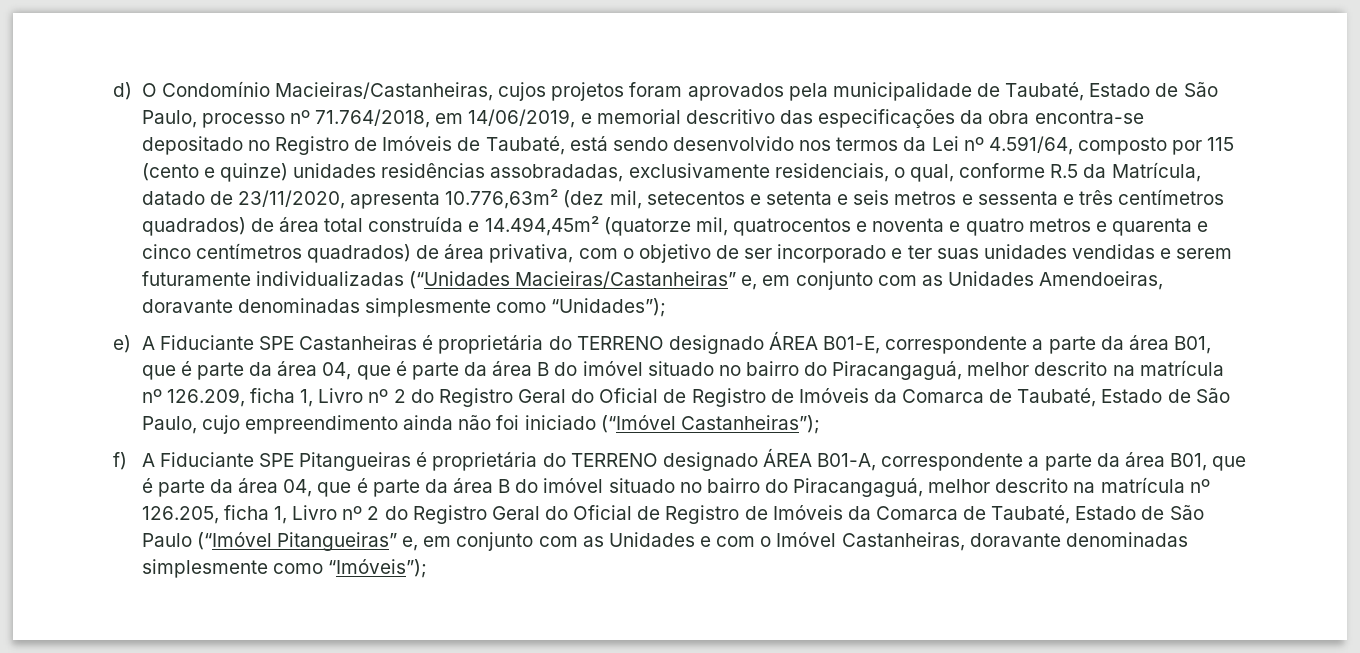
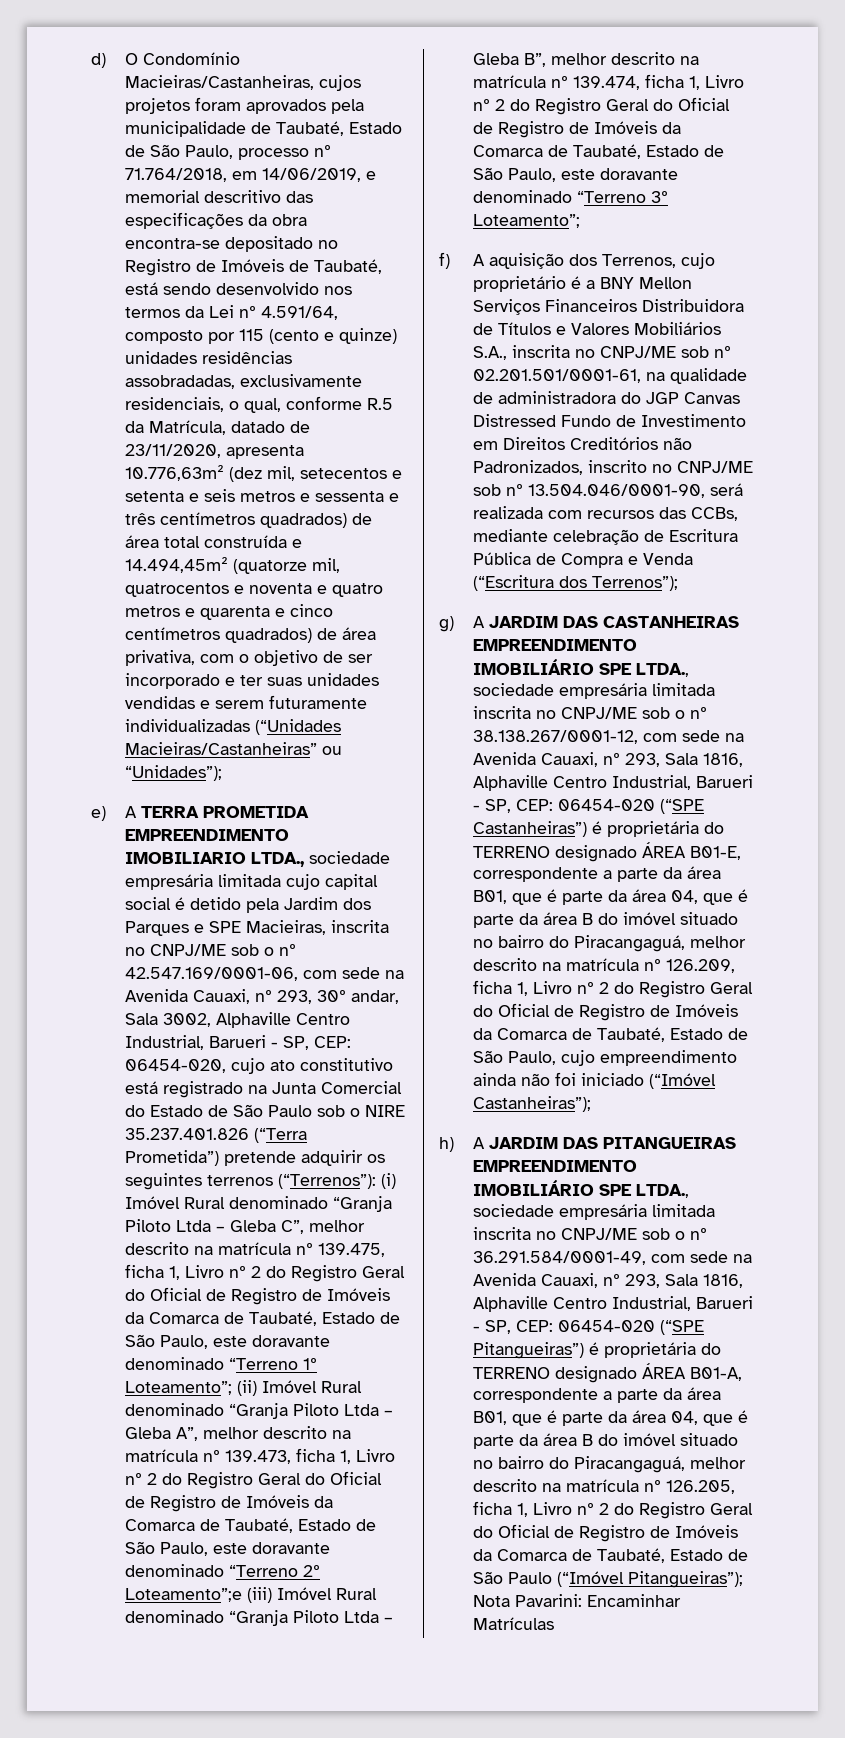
- d) O Condomínio Macieiras/Castanheiras, cujos projetos foram aprovados pela municipalidade de Taubaté, Estado de São Paulo, processo nº 71.764/2018, em 14/06/2019, e memorial descritivo das especificações da obra encontra-se depositado no Registro de Imóveis de Taubaté, está sendo desenvolvido nos termos da Lei nº 4.591/64, composto por 115 (cento e quinze) unidades residências assobradadas, exclusivamente residenciais, o qual, conforme R.5 da Matrícula, datado de 23/11/2020, apresenta 10.776,63m² (dez mil, setecentos e setenta e seis metros e sessenta e três centímetros quadrados) de área total construída e 14.494,45m² (quatorze mil, quatrocentos e noventa e quatro metros e quarenta e cinco centímetros quadrados) de área privativa, com o objetivo de ser incorporado e ter suas unidades vendidas e serem futuramente individualizadas (“Unidades Macieiras/Castanheiras” e, em conjunto com as Unidades Amendoeiras, doravante denominadas simplesmente como “Unidades”);
- e) A Fiduciante SPE Castanheiras é proprietária do TERRENO designado ÁREA B01-E, correspondente a parte da área B01, que é parte da área 04, que é parte da área B do imóvel situado no bairro do Piracangaguá, melhor descrito na matrícula nº 126.209, ficha 1, Livro nº 2 do Registro Geral do Oficial de Registro de Imóveis da Comarca de Taubaté, Estado de São Paulo, cujo empreendimento ainda não foi iniciado (“Imóvel Castanheiras”);
+ d) O Condomínio Macieiras/Castanheiras, cujos projetos foram aprovados pela municipalidade de Taubaté, Estado de São Paulo, processo nº 71.764/2018, em 14/06/2019, e memorial descritivo das especificações da obra encontra-se depositado no Registro de Imóveis de Taubaté, está sendo desenvolvido nos termos da Lei nº 4.591/64, composto por 115 (cento e quinze) unidades residências assobradadas, exclusivamente residenciais, o qual, conforme R.5 da Matrícula, datado de 23/11/2020, apresenta 10.776,63m² (dez mil, setecentos e setenta e seis metros e sessenta e três centímetros quadrados) de área total construída e 14.494,45m² (quatorze mil, quatrocentos e noventa e quatro metros e quarenta e cinco centímetros quadrados) de área privativa, com o objetivo de ser incorporado e ter suas unidades vendidas e serem futuramente individualizadas (“Unidades Macieiras/Castanheiras” ou “Unidades”);
+ e) A TERRA PROMETIDA EMPREENDIMENTO IMOBILIARIO LTDA., sociedade empresária limitada cujo capital social é detido pela Jardim dos Parques e SPE Macieiras, inscrita no CNPJ/ME sob o nº 42.547.169/0001-06, com sede na Avenida Cauaxi, nº 293, 30º andar, Sala 3002, Alphaville Centro Industrial, Barueri - SP, CEP: 06454-020, cujo ato constitutivo está registrado na Junta Comercial do Estado de São Paulo sob o NIRE 35.237.401.826 (“Terra Prometida”) pretende adquirir os seguintes terrenos (“Terrenos”): (i) Imóvel Rural denominado “Granja Piloto Ltda – Gleba C”, melhor descrito na matrícula nº 139.475, ficha 1, Livro nº 2 do Registro Geral do Oficial de Registro de Imóveis da Comarca de Taubaté, Estado de São Paulo, este doravante denominado “Terreno 1º Loteamento”; (ii) Imóvel Rural denominado “Granja Piloto Ltda – Gleba A”, melhor descrito na matrícula nº 139.473, ficha 1, Livro nº 2 do Registro Geral do Oficial de Registro de Imóveis da Comarca de Taubaté, Estado de São Paulo, este doravante denominado “Terreno 2º Loteamento”;e (iii) Imóvel Rural denominado “Granja Piloto Ltda – Gleba B”, melhor descrito na matrícula nº 139.474, ficha 1, Livro nº 2 do Registro Geral do Oficial de Registro de Imóveis da Comarca de Taubaté, Estado de São Paulo, este doravante denominado “Terreno 3º Loteamento”;
+ f) A aquisição dos Terrenos, cujo proprietário é a BNY Mellon Serviços Financeiros Distribuidora de Títulos e Valores Mobiliários S.A., inscrita no CNPJ/ME sob nº 02.201.501/0001-61, na qualidade de administradora do JGP Canvas Distressed Fundo de Investimento em Direitos Creditórios não Padronizados, inscrito no CNPJ/ME sob nº 13.504.046/0001-90, será realizada com recursos das CCBs, mediante celebração de Escritura Pública de Compra e Venda (“Escritura dos Terrenos”);
+ g) A JARDIM DAS CASTANHEIRAS EMPREENDIMENTO IMOBILIÁRIO SPE LTDA., sociedade empresária limitada inscrita no CNPJ/ME sob o nº 38.138.267/0001-12, com sede na Avenida Cauaxi, nº 293, Sala 1816, Alphaville Centro Industrial, Barueri - SP, CEP: 06454-020 (“SPE Castanheiras”) é proprietária do TERRENO designado ÁREA B01-E, correspondente a parte da área B01, que é parte da área 04, que é parte da área B do imóvel situado no bairro do Piracangaguá, melhor descrito na matrícula nº 126.209, ficha 1, Livro nº 2 do Registro Geral do Oficial de Registro de Imóveis da Comarca de Taubaté, Estado de São Paulo, cujo empreendimento ainda não foi iniciado (“Imóvel Castanheiras”);
- f) A Fiduciante SPE Pitangueiras é proprietária do TERRENO designado ÁREA B01-A, correspondente a parte da área B01, que é parte da área 04, que é parte da área B do imóvel situado no bairro do Piracangaguá, melhor descrito na matrícula nº 126.205, ficha 1, Livro nº 2 do Registro Geral do Oficial de Registro de Imóveis da Comarca de Taubaté, Estado de São Paulo (“Imóvel Pitangueiras” e, em conjunto com as Unidades e com o Imóvel Castanheiras, doravante denominadas simplesmente como “Imóveis”);
+ h) A JARDIM DAS PITANGUEIRAS EMPREENDIMENTO IMOBILIÁRIO SPE LTDA., sociedade empresária limitada inscrita no CNPJ/ME sob o nº 36.291.584/0001-49, com sede na Avenida Cauaxi, nº 293, Sala 1816, Alphaville Centro Industrial, Barueri - SP, CEP: 06454-020 (“SPE Pitangueiras”) é proprietária do TERRENO designado ÁREA B01-A, correspondente a parte da área B01, que é parte da área 04, que é parte da área B do imóvel situado no bairro do Piracangaguá, melhor descrito na matrícula nº 126.205, ficha 1, Livro nº 2 do Registro Geral do Oficial de Registro de Imóveis da Comarca de Taubaté, Estado de São Paulo (“Imóvel Pitangueiras”); Nota Pavarini: Encaminhar Matrículas

